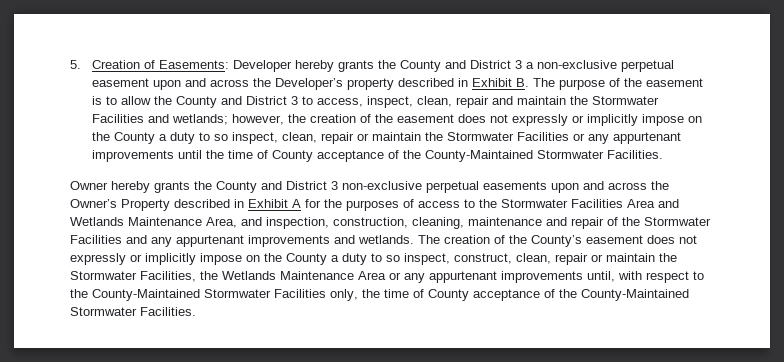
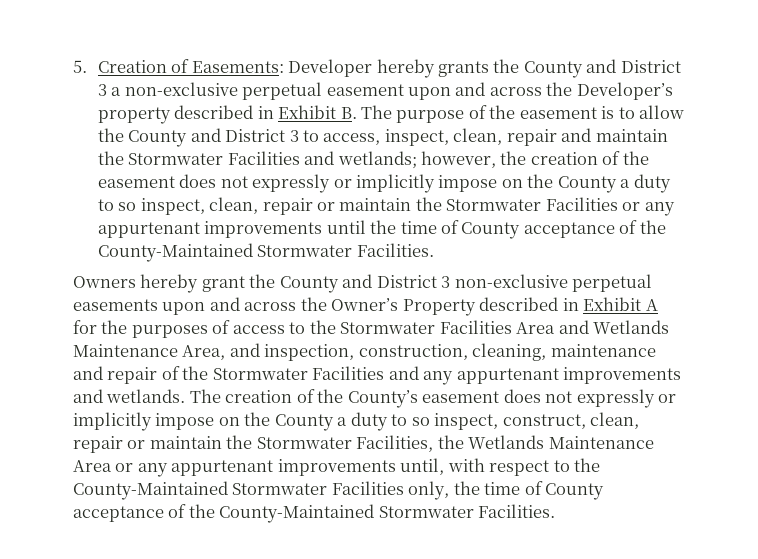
- Owner hereby grants the County and District 3 non-exclusive perpetual easements upon and across the Owner’s Property described in Exhibit A for the purposes of access to the Stormwater Facilities Area and Wetlands Maintenance Area, and inspection, construction, cleaning, maintenance and repair of the Stormwater Facilities and any appurtenant improvements and wetlands.
+ Owners hereby grant the County and District 3 non-exclusive perpetual easements upon and across the Owner’s Property described in Exhibit A for the purposes of access to the Stormwater Facilities Area and Wetlands Maintenance Area, and inspection, construction, cleaning, maintenance and repair of the Stormwater Facilities and any appurtenant improvements and wetlands.

